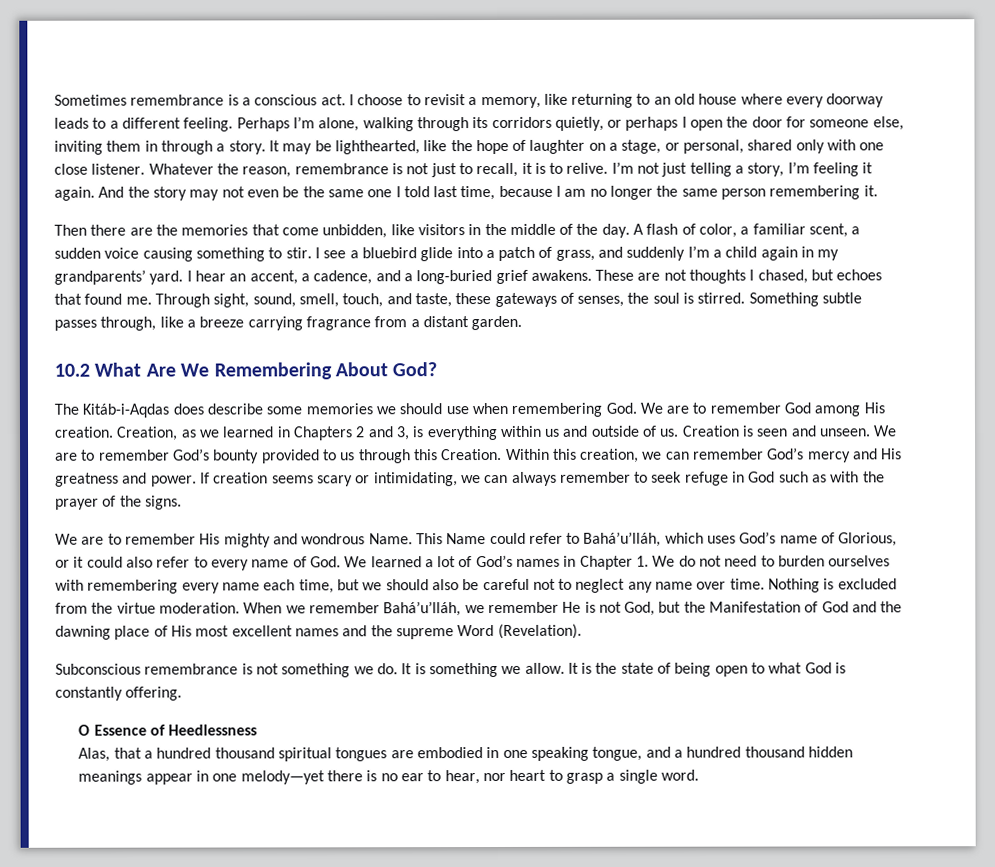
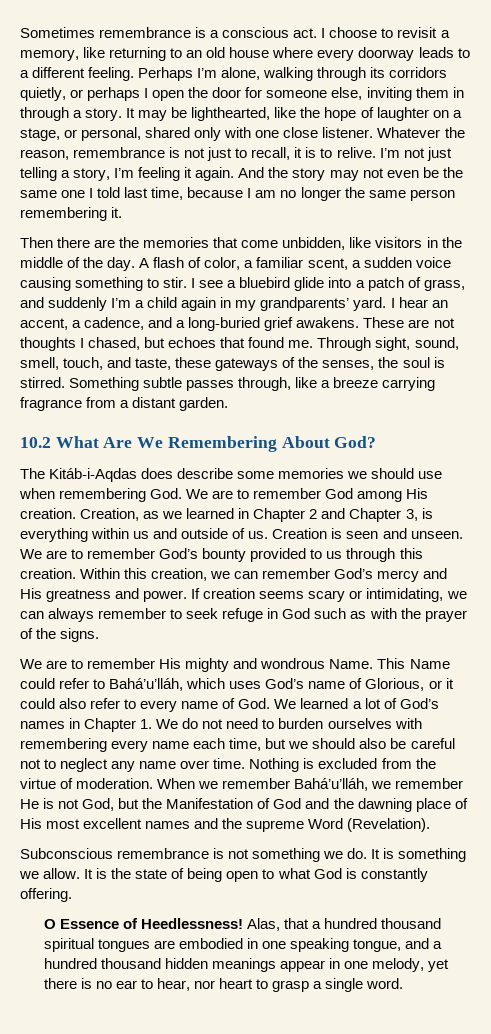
- Through sight, sound, smell, touch, and taste, these gateways of senses, the soul is stirred.
+ Through sight, sound, smell, touch, and taste, these gateways of the senses, the soul is stirred.
- Creation, as we learned in Chapters 2 and 3, is everything within us and outside of us.
+ Creation, as we learned in Chapter 2 and Chapter 3, is everything within us and outside of us.
- We are to remember God’s bounty provided to us through this Creation.
+ We are to remember God’s bounty provided to us through this creation.
- Nothing is excluded from the virtue moderation.
+ Nothing is excluded from the virtue of moderation.
- O Essence of Heedlessness
- Alas, that a hundred thousand spiritual tongues are embodied in one speaking tongue, and a hundred thousand hidden meanings appear in one melody—yet there is no ear to hear, nor heart to grasp a single word.
+ O Essence of Heedlessness! Alas, that a hundred thousand spiritual tongues are embodied in one speaking tongue, and a hundred thousand hidden meanings appear in one melody, yet there is no ear to hear, nor heart to grasp a single word.

